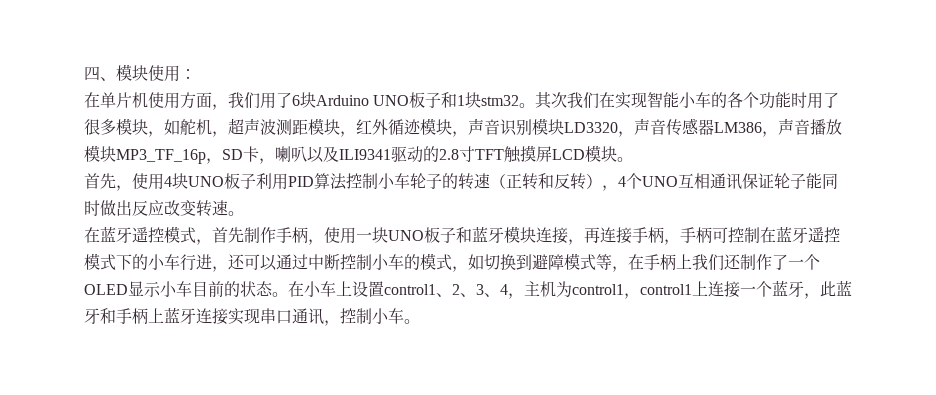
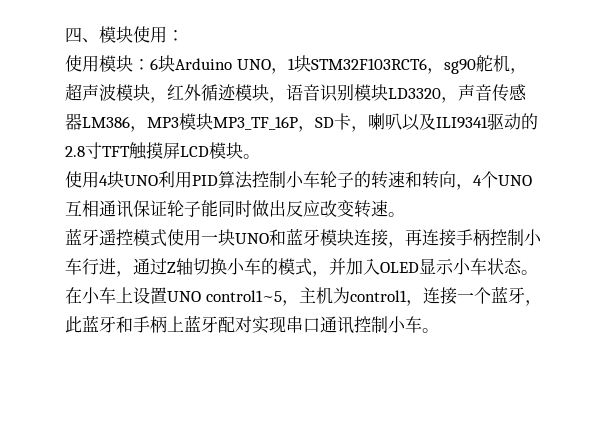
- 在单片机使用方面，我们用了6块Arduino UNO板子和1块stm32。其次我们在实现智能小车的各个功能时用了很多模块，如舵机，超声波测距模块，红外循迹模块，声音识别模块LD3320，声音传感器LM386，声音播放模块MP3_TF_16p，SD卡，喇叭以及ILI9341驱动的2.8寸TFT触摸屏LCD模块。
+ 使用模块：6块Arduino UNO，1块STM32F103RCT6，sg90舵机，超声波模块，红外循迹模块，语音识别模块LD3320，声音传感器LM386，MP3模块MP3_TF_16P，SD卡，喇叭以及ILI9341驱动的2.8寸TFT触摸屏LCD模块。
- 首先，使用4块UNO板子利用PID算法控制小车轮子的转速（正转和反转），4个UNO互相通讯保证轮子能同时做出反应改变转速。
+ 使用4块UNO利用PID算法控制小车轮子的转速和转向，4个UNO互相通讯保证轮子能同时做出反应改变转速。
- 在蓝牙遥控模式，首先制作手柄，使用一块UNO板子和蓝牙模块连接，再连接手柄，手柄可控制在蓝牙遥控模式下的小车行进，还可以通过中断控制小车的模式，如切换到避障模式等，在手柄上我们还制作了一个OLED显示小车目前的状态。
+ 蓝牙遥控模式使用一块UNO和蓝牙模块连接，再连接手柄控制小车行进，通过Z轴切换小车的模式，并加入OLED显示小车状态。
- 在小车上设置control1、2、3、4，主机为control1，control1上连接一个蓝牙，此蓝牙和手柄上蓝牙连接实现串口通讯，控制小车。
+ 在小车上设置UNO control1~5，主机为control1，连接一个蓝牙，此蓝牙和手柄上蓝牙配对实现串口通讯控制小车。

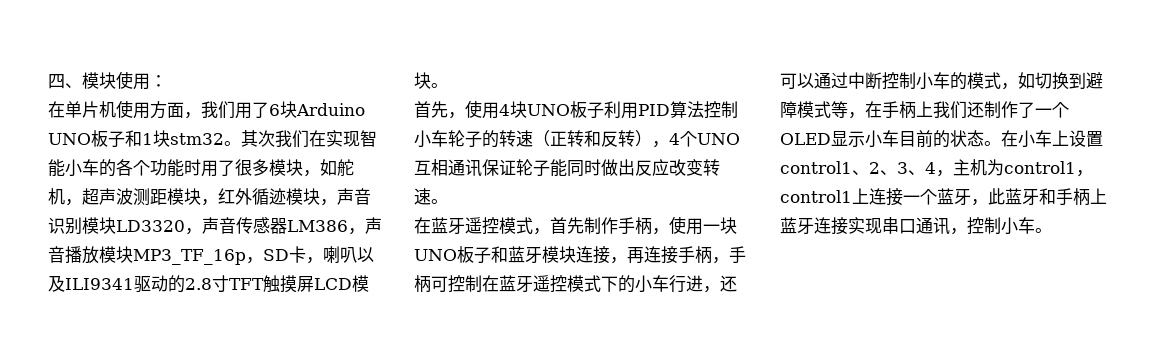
- 使用模块：6块Arduino UNO，1块STM32F103RCT6，sg90舵机，超声波模块，红外循迹模块，语音识别模块LD3320，声音传感器LM386，MP3模块MP3_TF_16P，SD卡，喇叭以及ILI9341驱动的2.8寸TFT触摸屏LCD模块。
+ 在单片机使用方面，我们用了6块Arduino UNO板子和1块stm32。其次我们在实现智能小车的各个功能时用了很多模块，如舵机，超声波测距模块，红外循迹模块，声音识别模块LD3320，声音传感器LM386，声音播放模块MP3_TF_16p，SD卡，喇叭以及ILI9341驱动的2.8寸TFT触摸屏LCD模块。
- 使用4块UNO利用PID算法控制小车轮子的转速和转向，4个UNO互相通讯保证轮子能同时做出反应改变转速。
+ 首先，使用4块UNO板子利用PID算法控制小车轮子的转速（正转和反转），4个UNO互相通讯保证轮子能同时做出反应改变转速。
- 蓝牙遥控模式使用一块UNO和蓝牙模块连接，再连接手柄控制小车行进，通过Z轴切换小车的模式，并加入OLED显示小车状态。
+ 在蓝牙遥控模式，首先制作手柄，使用一块UNO板子和蓝牙模块连接，再连接手柄，手柄可控制在蓝牙遥控模式下的小车行进，还可以通过中断控制小车的模式，如切换到避障模式等，在手柄上我们还制作了一个OLED显示小车目前的状态。
- 在小车上设置UNO control1~5，主机为control1，连接一个蓝牙，此蓝牙和手柄上蓝牙配对实现串口通讯控制小车。
+ 在小车上设置control1、2、3、4，主机为control1，control1上连接一个蓝牙，此蓝牙和手柄上蓝牙连接实现串口通讯，控制小车。

